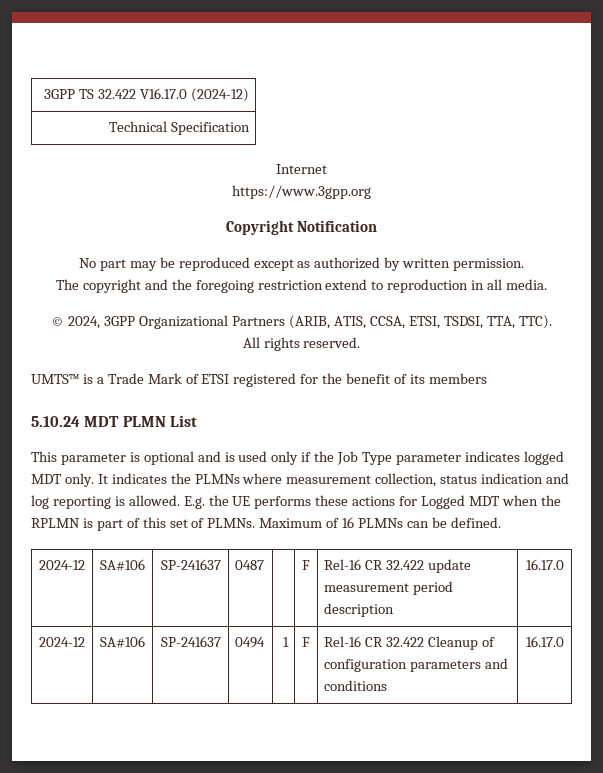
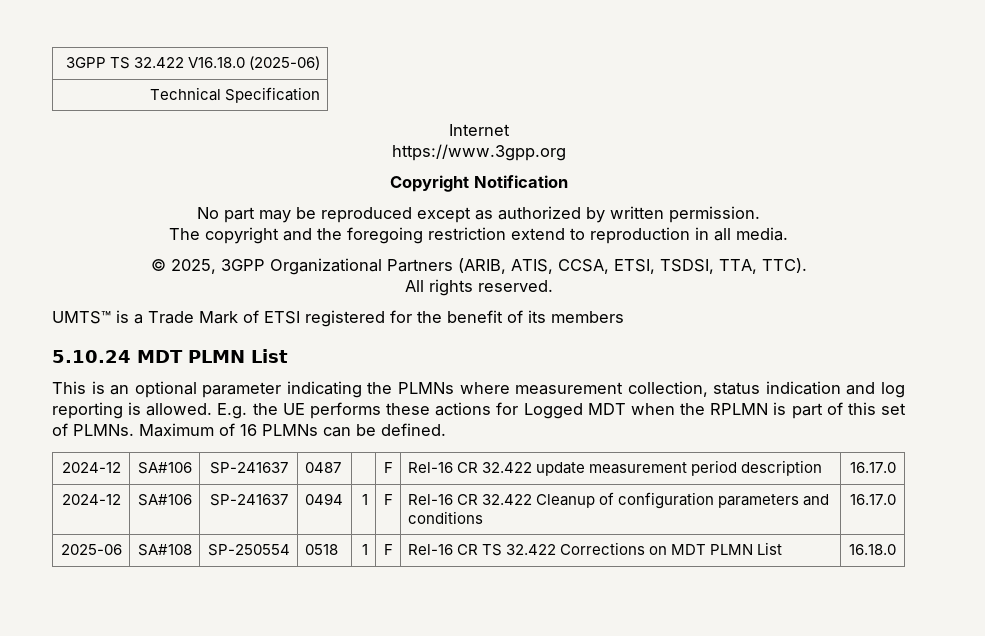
- 3GPP TS 32.422 V16.17.0 (2024-12)
+ 3GPP TS 32.422 V16.18.0 (2025-06)
- © 2024, 3GPP Organizational Partners (ARIB, ATIS, CCSA, ETSI, TSDSI, TTA, TTC).
+ © 2025, 3GPP Organizational Partners (ARIB, ATIS, CCSA, ETSI, TSDSI, TTA, TTC).
- This parameter is optional and is used only if the Job Type parameter indicates logged MDT only. It indicates the PLMNs where measurement collection, status indication and log reporting is allowed.
+ This is an optional parameter indicating the PLMNs where measurement collection, status indication and log reporting is allowed.
+ 2025-06 | SA#108 | SP-250554 | 0518 | 1 | F | Rel-16 CR TS 32.422 Corrections on MDT PLMN List | 16.18.0

